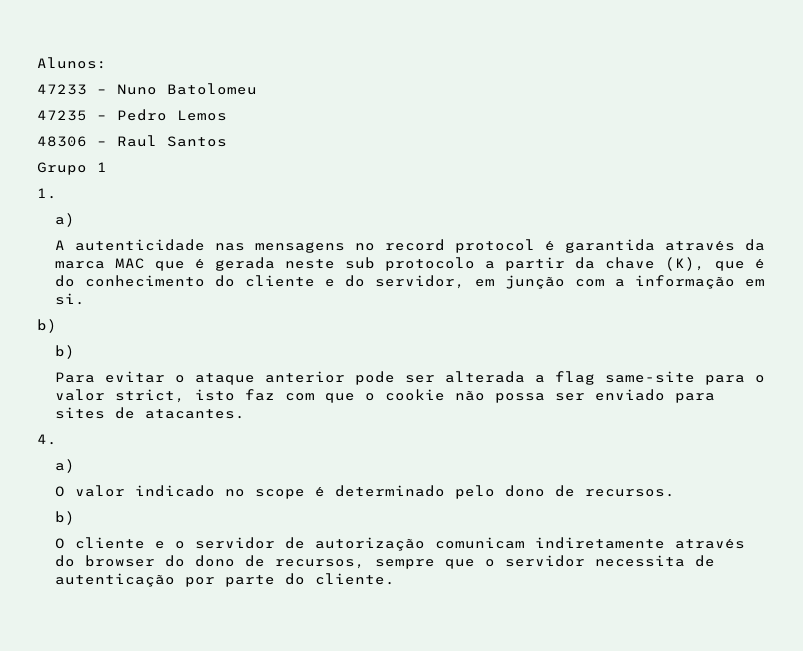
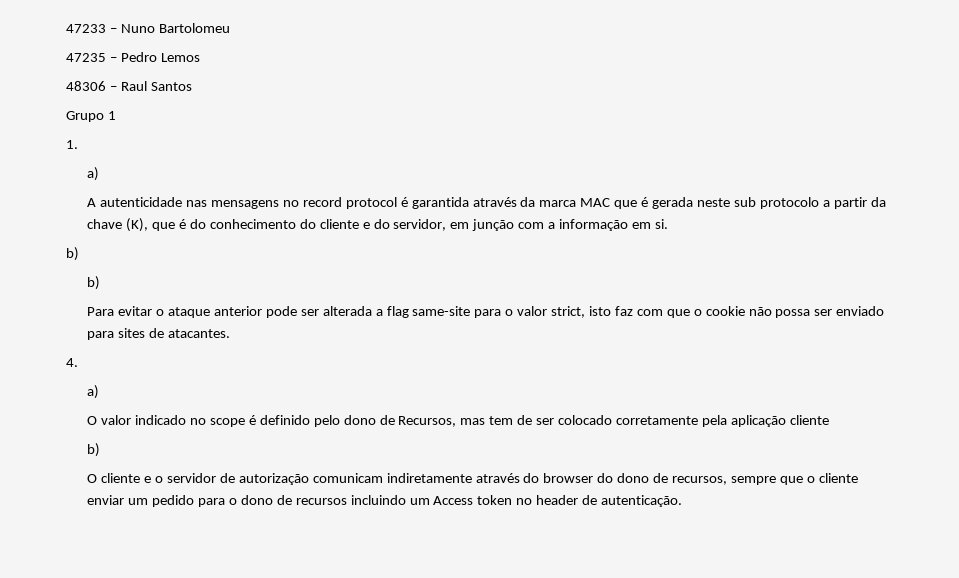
- Alunos:
- 47233 – Nuno Batolomeu
+ 47233 – Nuno Bartolomeu
- O valor indicado no scope é determinado pelo dono de recursos.
+ O valor indicado no scope é definido pelo dono de Recursos, mas tem de ser colocado corretamente pela aplicação cliente
- O cliente e o servidor de autorização comunicam indiretamente através do browser do dono de recursos, sempre que o servidor necessita de autenticação por parte do cliente.
+ O cliente e o servidor de autorização comunicam indiretamente através do browser do dono de recursos, sempre que o cliente enviar um pedido para o dono de recursos incluindo um Access token no header de autenticação.

